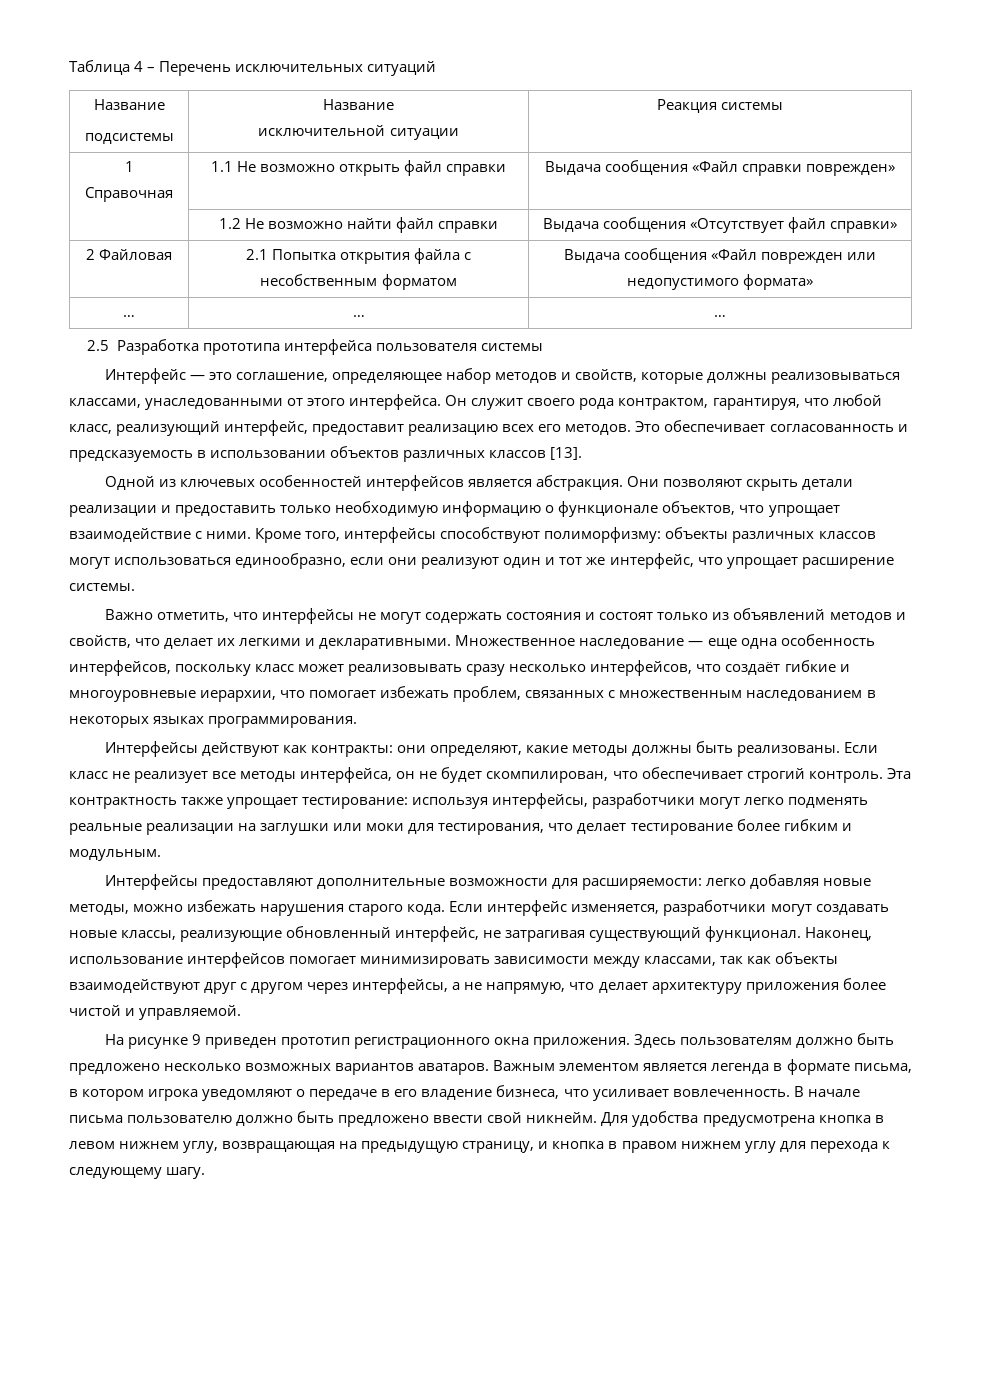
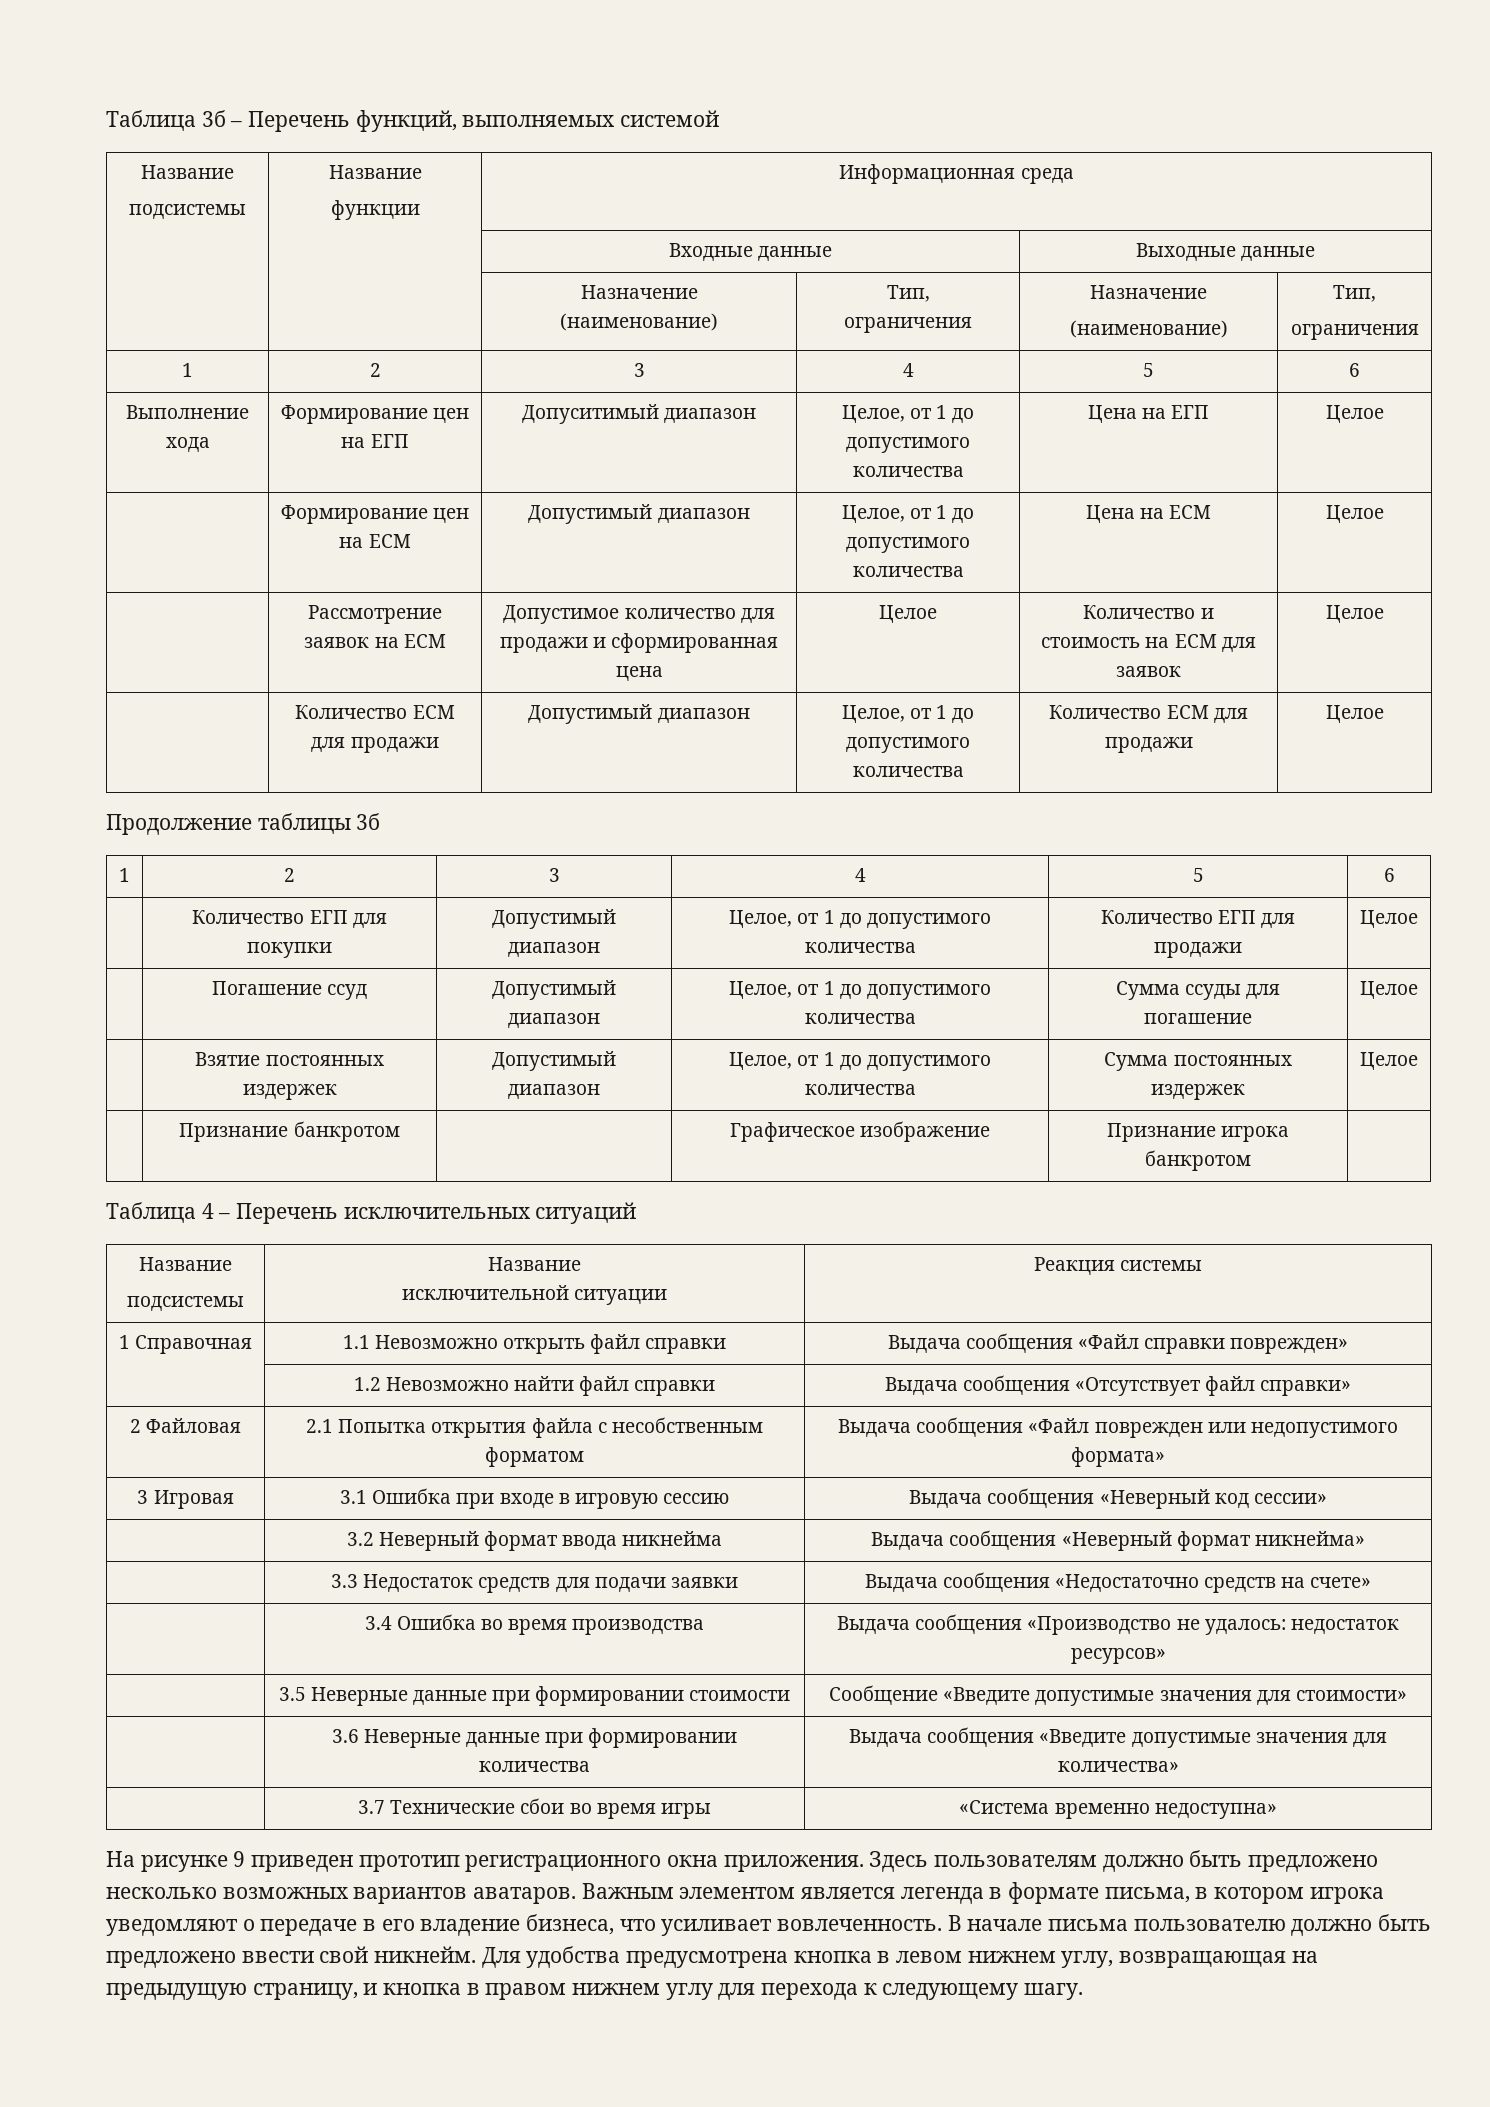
+ Таблица 3б – Перечень функций, выполняемых системой
+ Название
+ подсистемы | Название
+ функции | Информационная среда
+ | | Входные данные | Выходные данные
+ | | Назначение
+ (наименование) | Тип,
+ ограничения | Назначение
+ (наименование) | Тип,
+ ограничения
+ 1 | 2 | 3 | 4 | 5 | 6
+ Выполнение хода | Формирование цен на ЕГП | Допуситимый диапазон | Целое, от 1 до допустимого количества | Цена на ЕГП | Целое
+ | Формирование цен на ЕСМ | Допустимый диапазон | Целое, от 1 до допустимого количества | Цена на ЕСМ | Целое
+ | Рассмотрение заявок на ЕСМ | Допустимое количество для продажи и сформированная цена | Целое | Количество и стоимость на ЕСМ для заявок | Целое
+ | Количество ЕСМ для продажи | Допустимый диапазон | Целое, от 1 до допустимого количества | Количество ЕСМ для продажи | Целое
+ Продолжение таблицы 3б
+ 1 | 2 | 3 | 4 | 5 | 6
+ | Количество ЕГП для покупки | Допустимый диапазон | Целое, от 1 до допустимого количества | Количество ЕГП для продажи | Целое
+ | Погашение ссуд | Допустимый диапазон | Целое, от 1 до допустимого количества | Сумма ссуды для погашение | Целое
+ | Взятие постоянных издержек | Допустимый диапазон | Целое, от 1 до допустимого количества | Сумма постоянных издержек | Целое
+ | Признание банкротом | | Графическое изображение | Признание игрока банкротом |
- 1 Справочная | 1.1 Не возможно открыть файл справки | Выдача сообщения «Файл справки поврежден»
+ 1 Справочная | 1.1 Невозможно открыть файл справки | Выдача сообщения «Файл справки поврежден»
- | 1.2 Не возможно найти файл справки | Выдача сообщения «Отсутствует файл справки»
+ | 1.2 Невозможно найти файл справки | Выдача сообщения «Отсутствует файл справки»
- … | … | …
- 2.5 Разработка прототипа интерфейса пользователя системы
- Интерфейс — это соглашение, определяющее набор методов и свойств, которые должны реализовываться классами, унаследованными от этого интерфейса. Он служит своего рода контрактом, гарантируя, что любой класс, реализующий интерфейс, предоставит реализацию всех его методов. Это обеспечивает согласованность и предсказуемость в использовании объектов различных классов [13].
- Одной из ключевых особенностей интерфейсов является абстракция. Они позволяют скрыть детали реализации и предоставить только необходимую информацию о функционале объектов, что упрощает взаимодействие с ними. Кроме того, интерфейсы способствуют полиморфизму: объекты различных классов могут использоваться единообразно, если они реализуют один и тот же интерфейс, что упрощает расширение системы.
- Важно отметить, что интерфейсы не могут содержать состояния и состоят только из объявлений методов и свойств, что делает их легкими и декларативными. Множественное наследование — еще одна особенность интерфейсов, поскольку класс может реализовывать сразу несколько интерфейсов, что создаёт гибкие и многоуровневые иерархии, что помогает избежать проблем, связанных с множественным наследованием в некоторых языках программирования.
- Интерфейсы действуют как контракты: они определяют, какие методы должны быть реализованы. Если класс не реализует все методы интерфейса, он не будет скомпилирован, что обеспечивает строгий контроль. Эта контрактность также упрощает тестирование: используя интерфейсы, разработчики могут легко подменять реальные реализации на заглушки или моки для тестирования, что делает тестирование более гибким и модульным.
- Интерфейсы предоставляют дополнительные возможности для расширяемости: легко добавляя новые методы, можно избежать нарушения старого кода. Если интерфейс изменяется, разработчики могут создавать новые классы, реализующие обновленный интерфейс, не затрагивая существующий функционал. Наконец, использование интерфейсов помогает минимизировать зависимости между классами, так как объекты взаимодействуют друг с другом через интерфейсы, а не напрямую, что делает архитектуру приложения более чистой и управляемой.
+ 3 Игровая | 3.1 Ошибка при входе в игровую сессию | Выдача сообщения «Неверный код сессии»
+ | 3.2 Неверный формат ввода никнейма | Выдача сообщения «Неверный формат никнейма»
+ | 3.3 Недостаток средств для подачи заявки | Выдача сообщения «Недостаточно средств на счете»
+ | 3.4 Ошибка во время производства | Выдача сообщения «Производство не удалось: недостаток ресурсов»
+ | 3.5 Неверные данные при формировании стоимости | Сообщение «Введите допустимые значения для стоимости»
+ | 3.6 Неверные данные при формировании количества | Выдача сообщения «Введите допустимые значения для количества»
+ | 3.7 Технические сбои во время игры | «Система временно недоступна»

